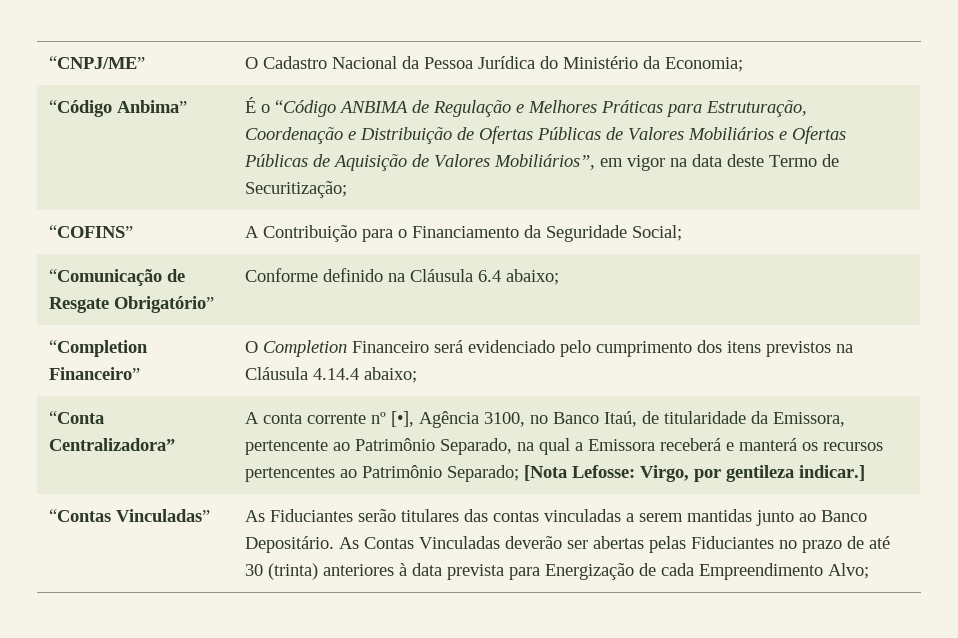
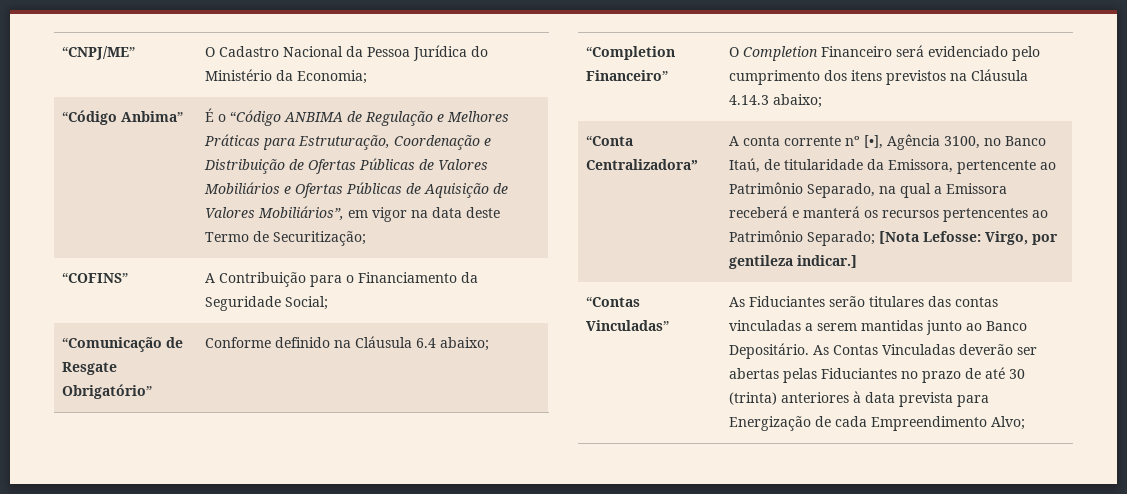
- “Completion Financeiro” | O Completion Financeiro será evidenciado pelo cumprimento dos itens previstos na Cláusula 4.14.4 abaixo;
+ “Completion Financeiro” | O Completion Financeiro será evidenciado pelo cumprimento dos itens previstos na Cláusula 4.14.3 abaixo;

